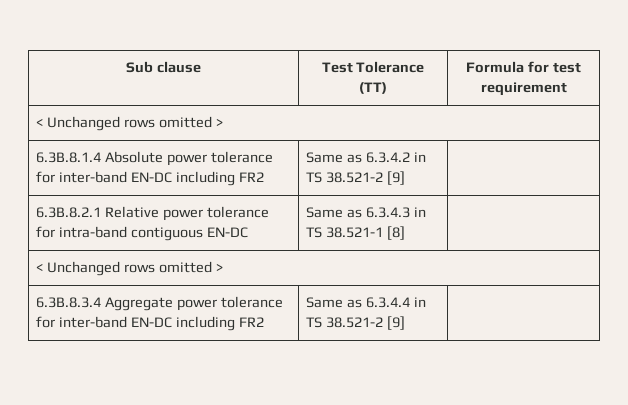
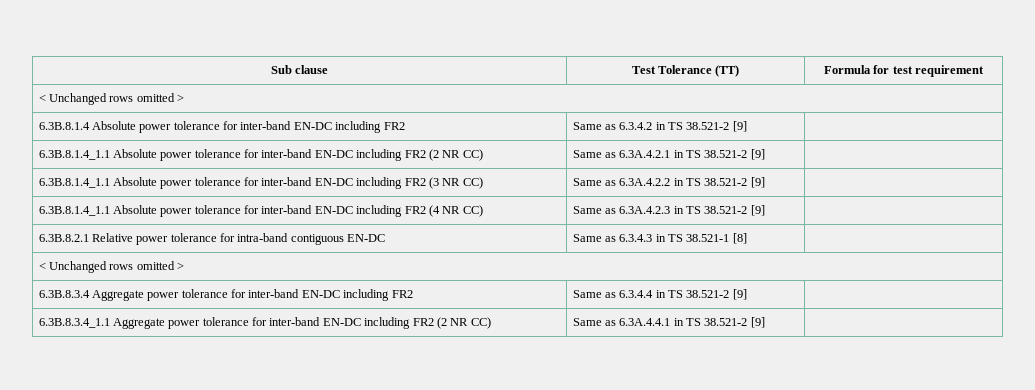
+ 6.3B.8.1.4_1.1 Absolute power tolerance for inter-band EN-DC including FR2 (2 NR CC) | Same as 6.3A.4.2.1 in TS 38.521-2 [9] |
+ 6.3B.8.1.4_1.1 Absolute power tolerance for inter-band EN-DC including FR2 (3 NR CC) | Same as 6.3A.4.2.2 in TS 38.521-2 [9] |
+ 6.3B.8.1.4_1.1 Absolute power tolerance for inter-band EN-DC including FR2 (4 NR CC) | Same as 6.3A.4.2.3 in TS 38.521-2 [9] |
+ 6.3B.8.3.4_1.1 Aggregate power tolerance for inter-band EN-DC including FR2 (2 NR CC) | Same as 6.3A.4.4.1 in TS 38.521-2 [9] |

